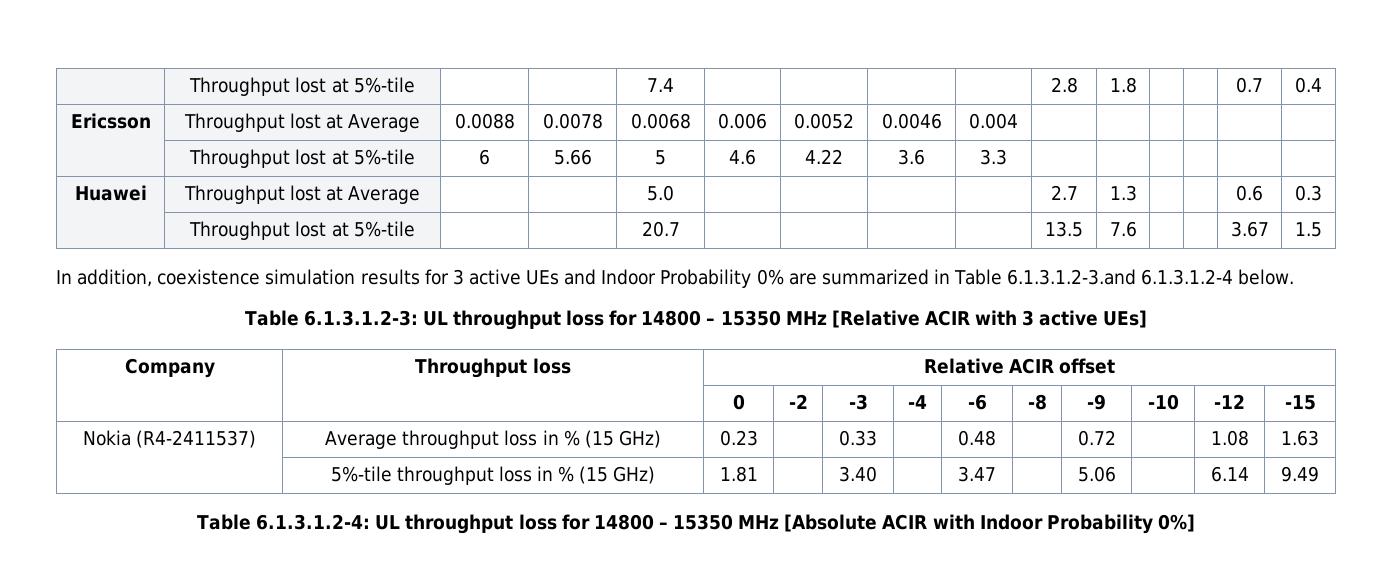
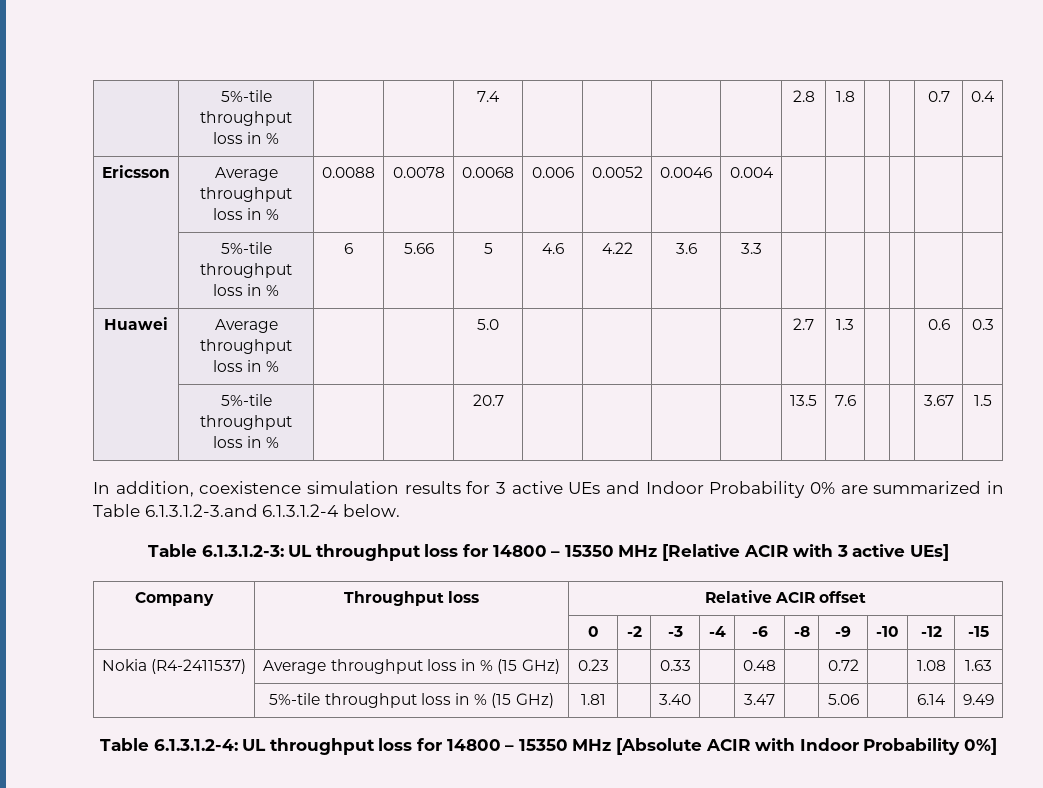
- | Throughput lost at 5%-tile | | | 7.4 | | | | | 2.8 | 1.8 | | | 0.7 | 0.4
+ | 5%-tile throughput loss in % | | | 7.4 | | | | | 2.8 | 1.8 | | | 0.7 | 0.4
- Ericsson | Throughput lost at Average | 0.0088 | 0.0078 | 0.0068 | 0.006 | 0.0052 | 0.0046 | 0.004 | | | | | |
+ Ericsson | Average throughput loss in % | 0.0088 | 0.0078 | 0.0068 | 0.006 | 0.0052 | 0.0046 | 0.004 | | | | | |
- | Throughput lost at 5%-tile | 6 | 5.66 | 5 | 4.6 | 4.22 | 3.6 | 3.3 | | | | | |
+ | 5%-tile throughput loss in % | 6 | 5.66 | 5 | 4.6 | 4.22 | 3.6 | 3.3 | | | | | |
- Huawei | Throughput lost at Average | | | 5.0 | | | | | 2.7 | 1.3 | | | 0.6 | 0.3
+ Huawei | Average throughput loss in % | | | 5.0 | | | | | 2.7 | 1.3 | | | 0.6 | 0.3
- | Throughput lost at 5%-tile | | | 20.7 | | | | | 13.5 | 7.6 | | | 3.67 | 1.5
+ | 5%-tile throughput loss in % | | | 20.7 | | | | | 13.5 | 7.6 | | | 3.67 | 1.5

